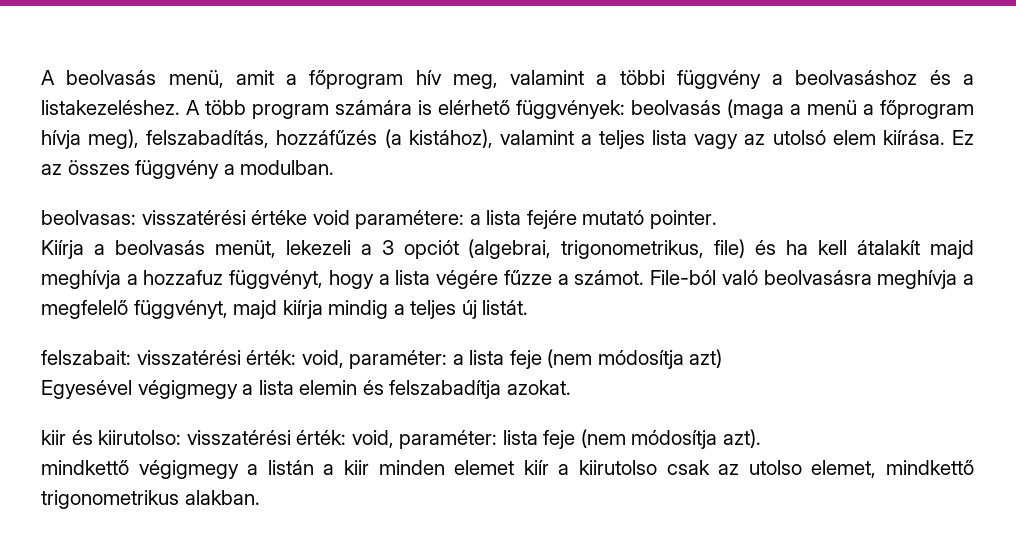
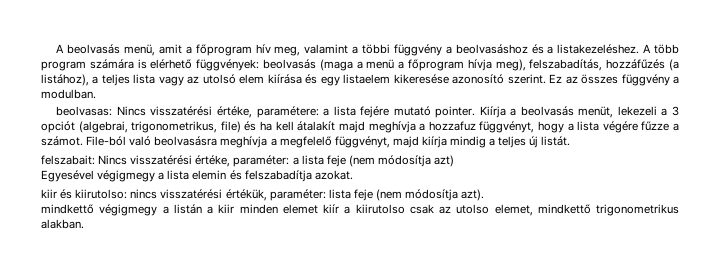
- A több program számára is elérhető függvények: beolvasás (maga a menü a főprogram hívja meg), felszabadítás, hozzáfűzés (a kistához), valamint a teljes lista vagy az utolsó elem kiírása.
+ A több program számára is elérhető függvények: beolvasás (maga a menü a főprogram hívja meg), felszabadítás, hozzáfűzés (a listához), a teljes lista vagy az utolsó elem kiírása és egy listaelem kikeresése azonosító szerint.
- beolvasas: visszatérési értéke void paramétere: a lista fejére mutató pointer.
- Kiírja a beolvasás menüt, lekezeli a 3 opciót (algebrai, trigonometrikus, file) és ha kell átalakít majd meghívja a hozzafuz függvényt, hogy a lista végére fűzze a számot.
+ beolvasas: Nincs visszatérési értéke, paramétere: a lista fejére mutató pointer. Kiírja a beolvasás menüt, lekezeli a 3 opciót (algebrai, trigonometrikus, file) és ha kell átalakít majd meghívja a hozzafuz függvényt, hogy a lista végére fűzze a számot.
- felszabait: visszatérési érték: void, paraméter: a lista feje (nem módosítja azt)
+ felszabait: Nincs visszatérési értéke, paraméter: a lista feje (nem módosítja azt)
- kiir és kiirutolso: visszatérési érték: void, paraméter: lista feje (nem módosítja azt).
+ kiir és kiirutolso: nincs visszatérési értékük, paraméter: lista feje (nem módosítja azt).

